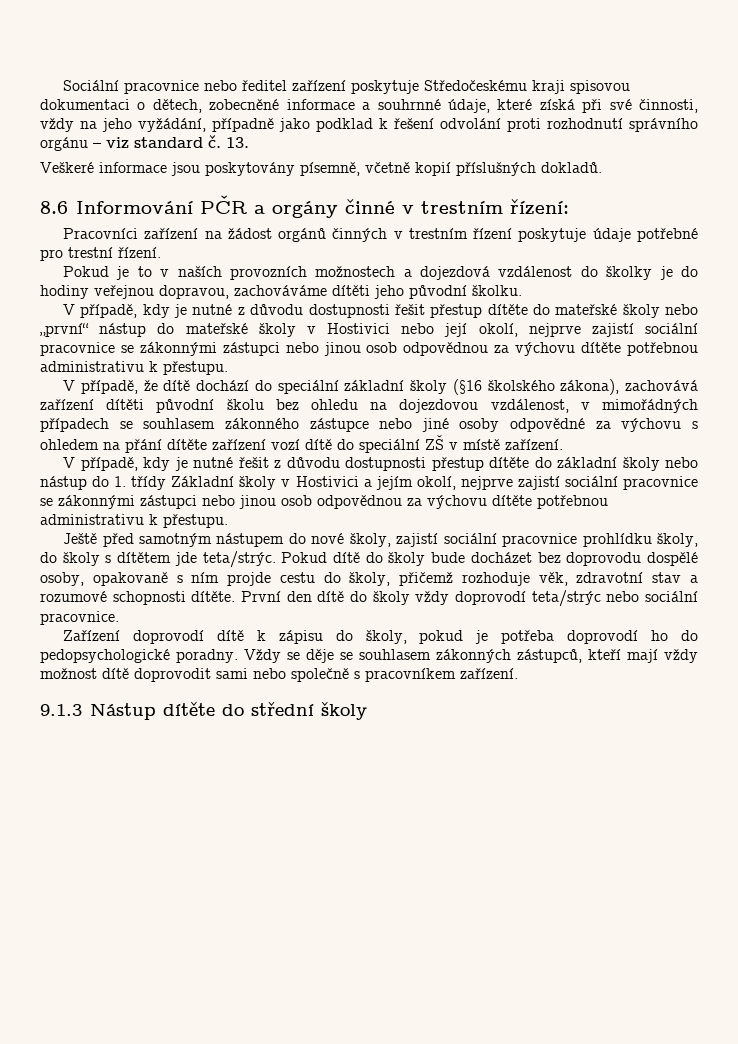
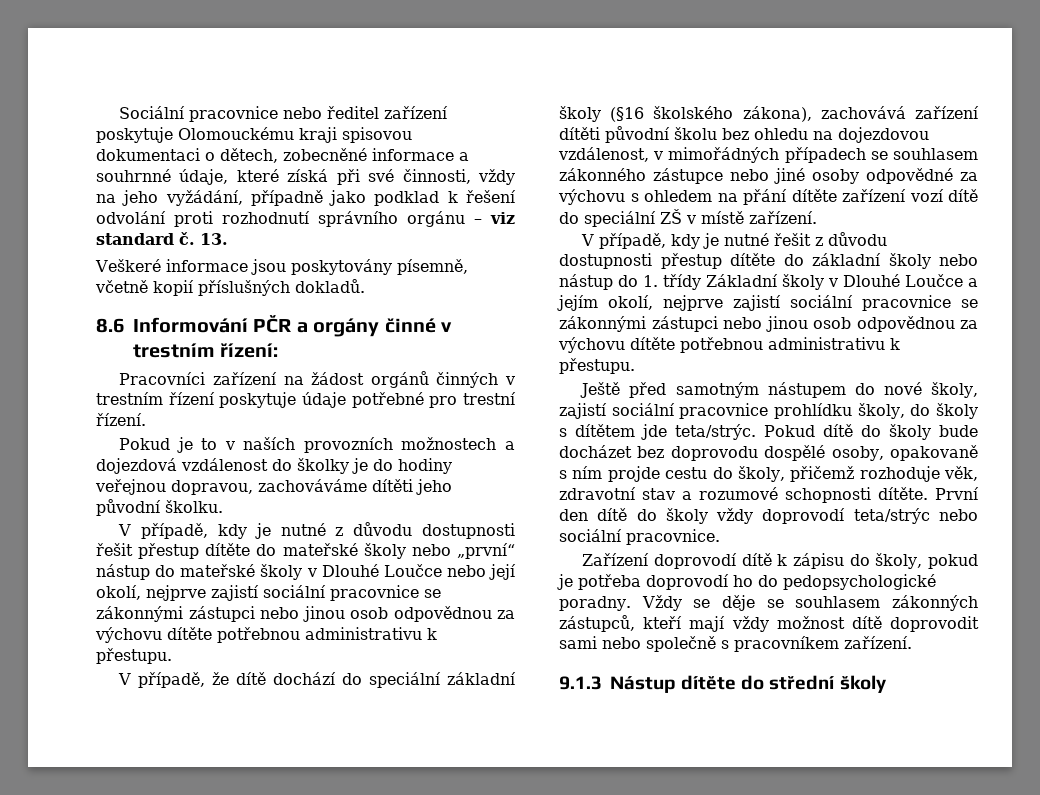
- Sociální pracovnice nebo ředitel zařízení poskytuje Středočeskému kraji spisovou dokumentaci o dětech, zobecněné informace a souhrnné údaje, které získá při své činnosti, vždy na jeho vyžádání, případně jako podklad k řešení odvolání proti rozhodnutí správního orgánu – viz standard č.
+ Sociální pracovnice nebo ředitel zařízení poskytuje Olomouckému kraji spisovou dokumentaci o dětech, zobecněné informace a souhrnné údaje, které získá při své činnosti, vždy na jeho vyžádání, případně jako podklad k řešení odvolání proti rozhodnutí správního orgánu – viz standard č.
- V případě, kdy je nutné z důvodu dostupnosti řešit přestup dítěte do mateřské školy nebo „první“ nástup do mateřské školy v Hostivici nebo její okolí, nejprve zajistí sociální pracovnice se zákonnými zástupci nebo jinou osob odpovědnou za výchovu dítěte potřebnou administrativu k přestupu.
+ V případě, kdy je nutné z důvodu dostupnosti řešit přestup dítěte do mateřské školy nebo „první“ nástup do mateřské školy v Dlouhé Loučce nebo její okolí, nejprve zajistí sociální pracovnice se zákonnými zástupci nebo jinou osob odpovědnou za výchovu dítěte potřebnou administrativu k přestupu.
- V případě, kdy je nutné řešit z důvodu dostupnosti přestup dítěte do základní školy nebo nástup do 1. třídy Základní školy v Hostivici a jejím okolí, nejprve zajistí sociální pracovnice se zákonnými zástupci nebo jinou osob odpovědnou za výchovu dítěte potřebnou administrativu k přestupu.
+ V případě, kdy je nutné řešit z důvodu dostupnosti přestup dítěte do základní školy nebo nástup do 1. třídy Základní školy v Dlouhé Loučce a jejím okolí, nejprve zajistí sociální pracovnice se zákonnými zástupci nebo jinou osob odpovědnou za výchovu dítěte potřebnou administrativu k přestupu.

